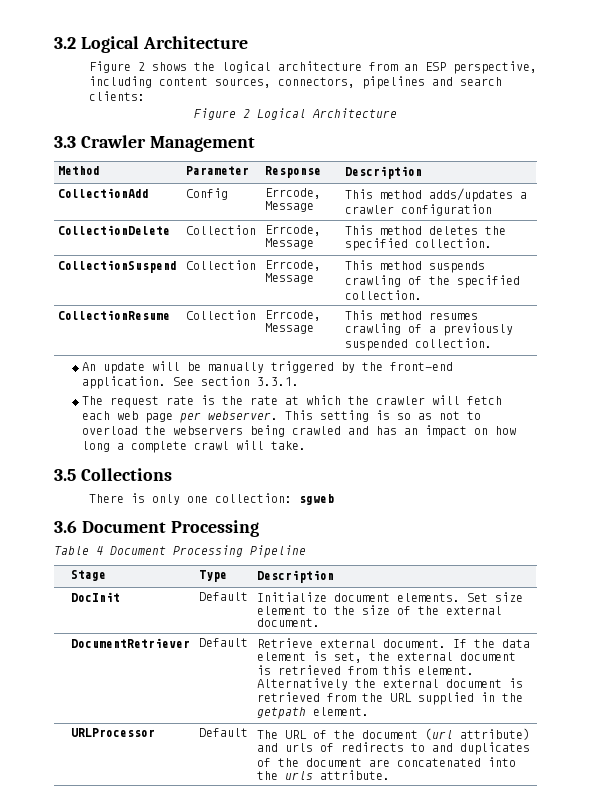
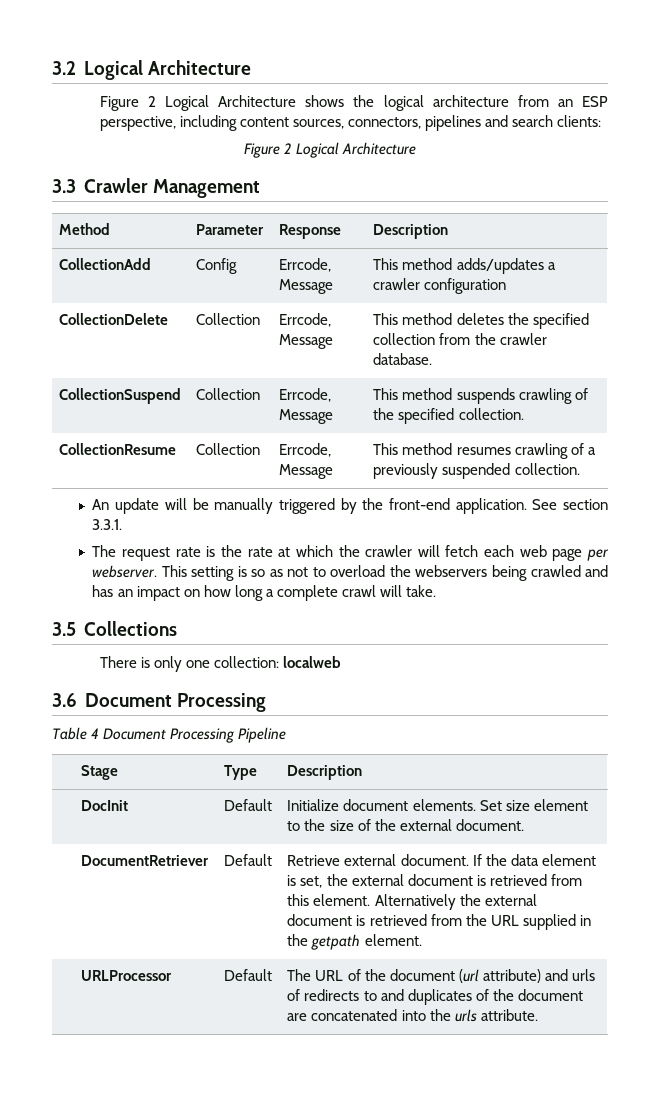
- Figure 2 shows the logical architecture from an ESP perspective, including content sources, connectors, pipelines and search clients:
+ Figure 2 Logical Architecture shows the logical architecture from an ESP perspective, including content sources, connectors, pipelines and search clients:
- CollectionDelete | Collection | Errcode, Message | This method deletes the specified collection.
+ CollectionDelete | Collection | Errcode, Message | This method deletes the specified collection from the crawler database.
- There is only one collection: sgweb
+ There is only one collection: localweb

